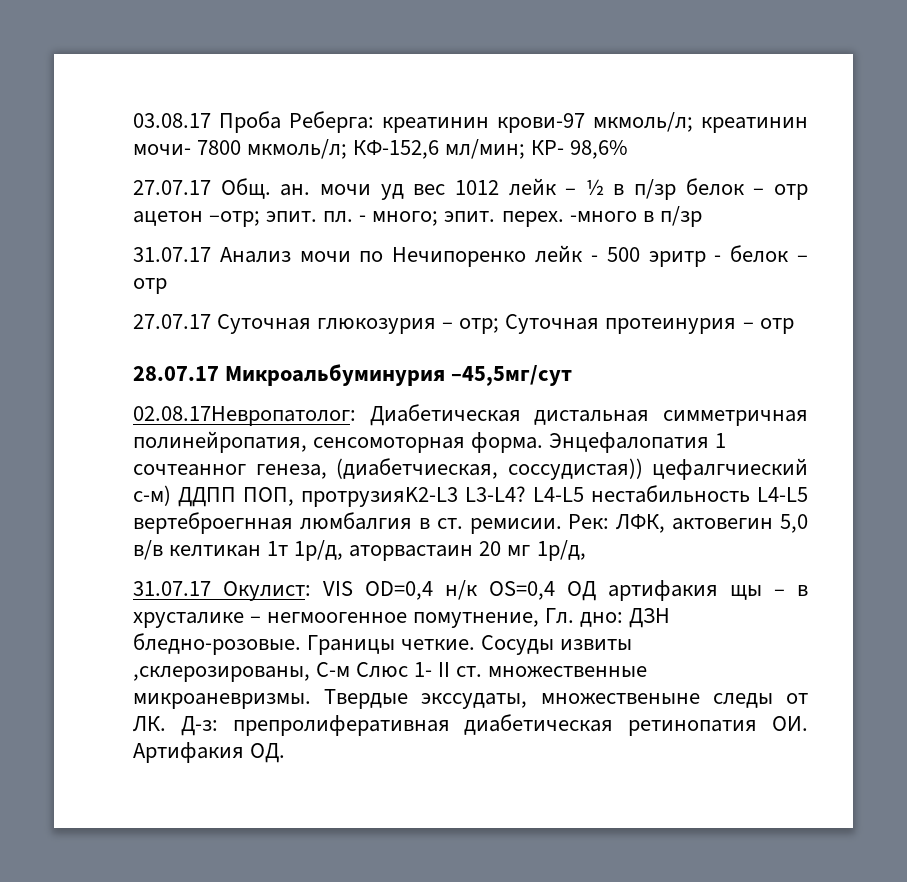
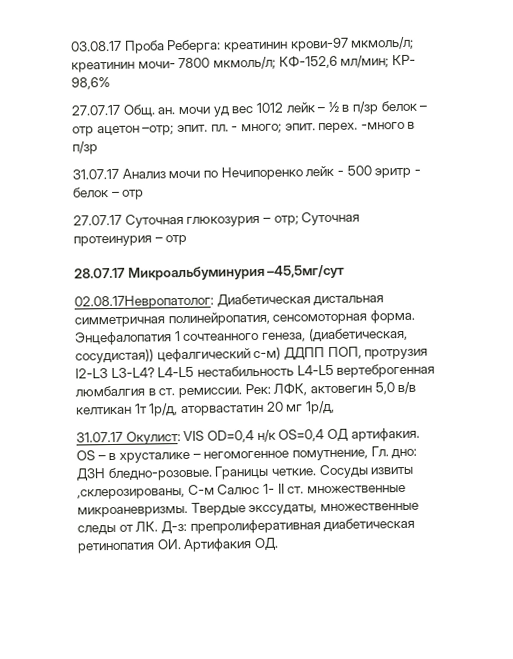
- Энцефалопатия 1 сочтеанног генеза, (диабетчиеская, соссудистая)) цефалгчиеский с-м) ДДПП ПОП, протрузияK2-L3 L3-L4?
+ Энцефалопатия 1 сочтеанного генеза, (диабетическая, сосудистая)) цефалгический с-м) ДДПП ПОП, протрузия l2-L3 L3-L4?
- L4-L5 нестабильность L4-L5 вертеброегнная люмбалгия в ст. ремисии.
+ L4-L5 нестабильность L4-L5 вертеброгенная люмбалгия в ст. ремиссии.
- Рек: ЛФК, актовегин 5,0 в/в келтикан 1т 1р/д, аторвастаин 20 мг 1р/д,
+ Рек: ЛФК, актовегин 5,0 в/в келтикан 1т 1р/д, аторвастатин 20 мг 1р/д,
- 31.07.17 Окулист: VIS OD=0,4 н/к OS=0,4 ОД артифакия щы – в хрусталике – негмоогенное помутнение, Гл. дно: ДЗН бледно-розовые.
+ 31.07.17 Окулист: VIS OD=0,4 н/к OS=0,4 ОД артифакия. OS – в хрусталике – негомогенное помутнение, Гл. дно: ДЗН бледно-розовые.
- Сосуды извиты ,склерозированы, С-м Слюс 1- II ст. множественные микроаневризмы.
+ Сосуды извиты ,склерозированы, С-м Салюс 1- II ст. множественные микроаневризмы.
- Твердые экссудаты, множественыне следы от ЛК. Д-з: препролиферативная диабетическая ретинопатия ОИ. Артифакия ОД.
+ Твердые экссудаты, множественные следы от ЛК. Д-з: препролиферативная диабетическая ретинопатия ОИ. Артифакия ОД.

